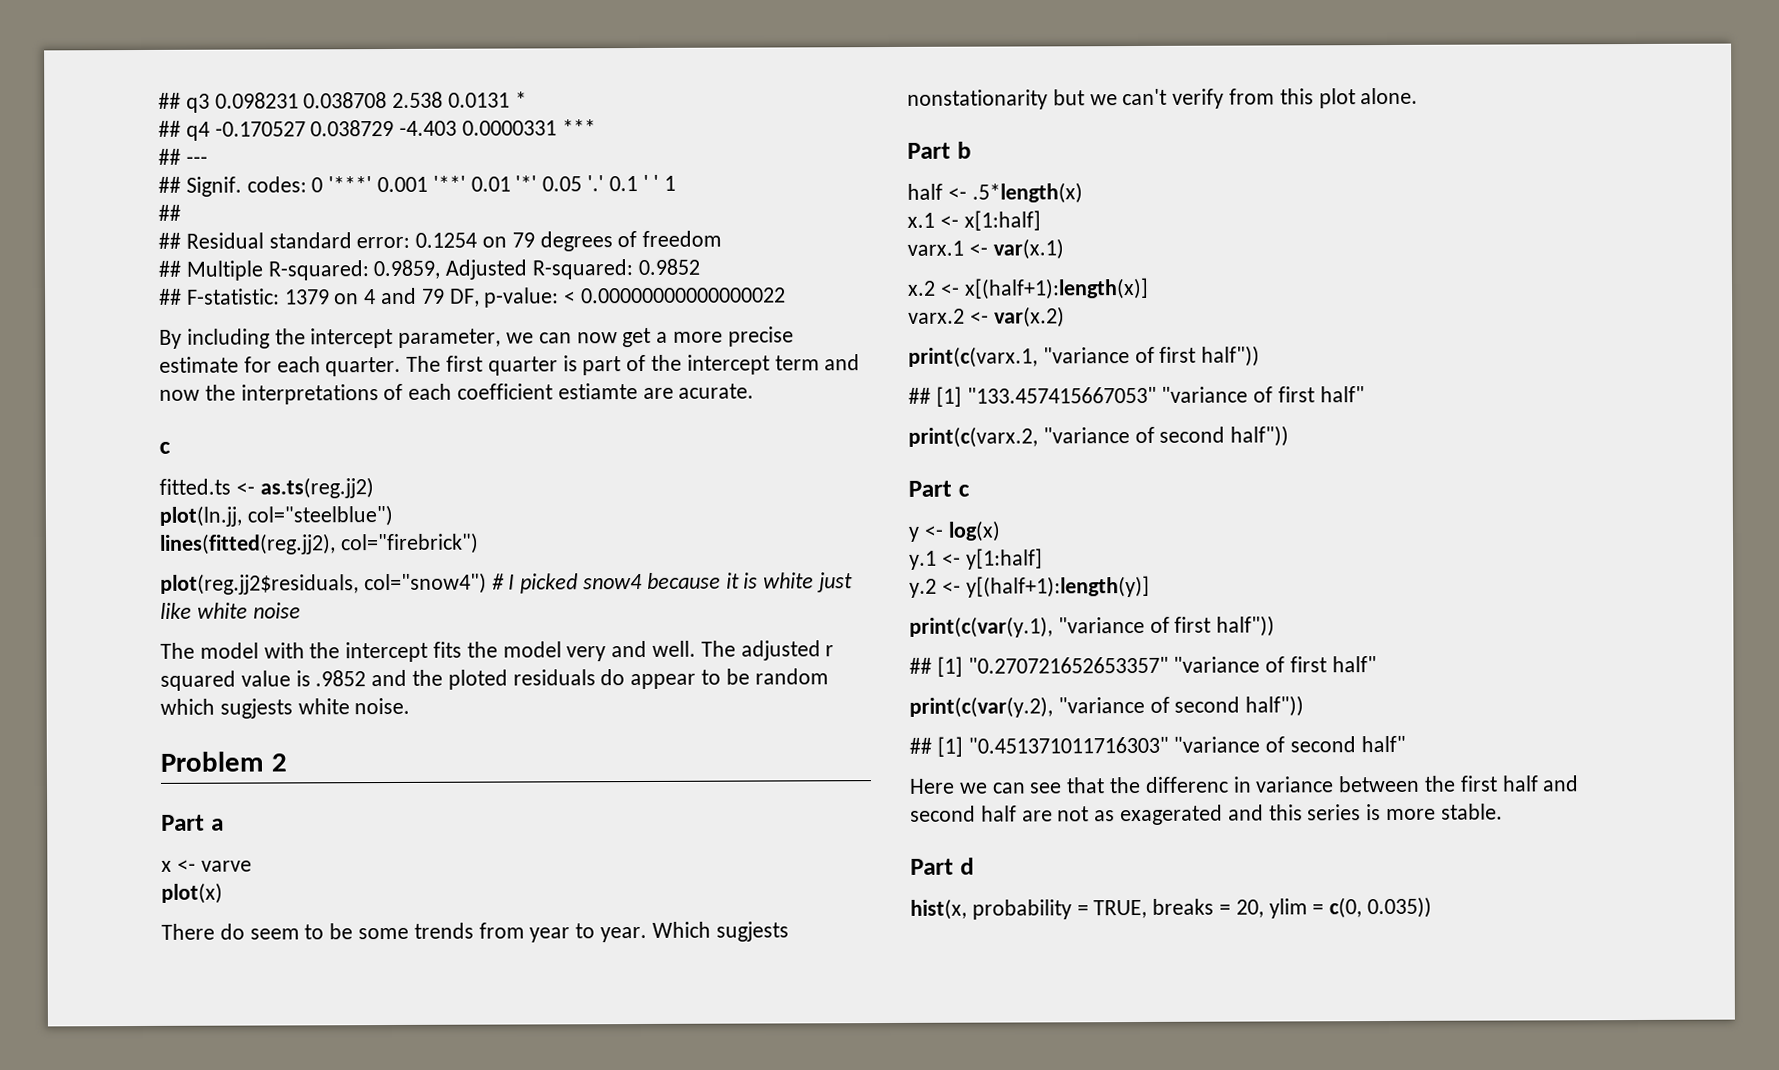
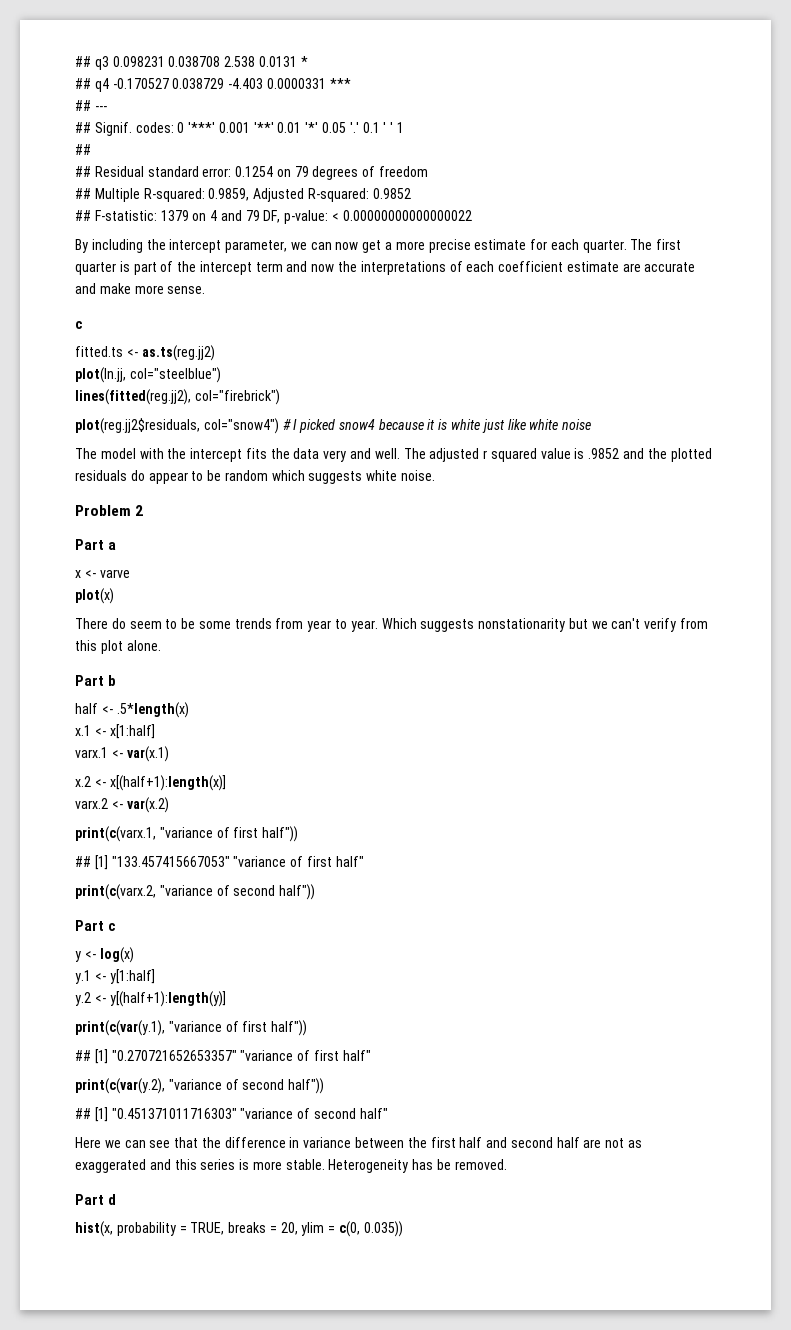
- The first quarter is part of the intercept term and now the interpretations of each coefficient estiamte are acurate.
+ The first quarter is part of the intercept term and now the interpretations of each coefficient estimate are accurate and make more sense.
- The model with the intercept fits the model very and well.
+ The model with the intercept fits the data very and well.
- The adjusted r squared value is .9852 and the ploted residuals do appear to be random which sugjests white noise.
+ The adjusted r squared value is .9852 and the plotted residuals do appear to be random which suggests white noise.
- Which sugjests nonstationarity but we can't verify from this plot alone.
+ Which suggests nonstationarity but we can't verify from this plot alone.
- Here we can see that the differenc in variance between the first half and second half are not as exagerated and this series is more stable.
+ Here we can see that the difference in variance between the first half and second half are not as exaggerated and this series is more stable. Heterogeneity has be removed.

